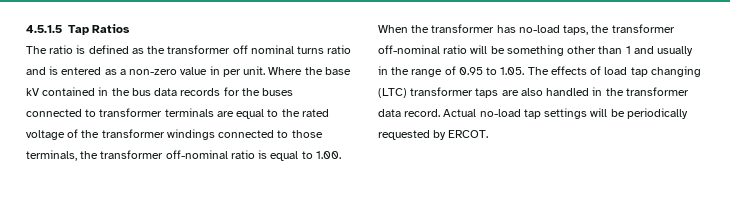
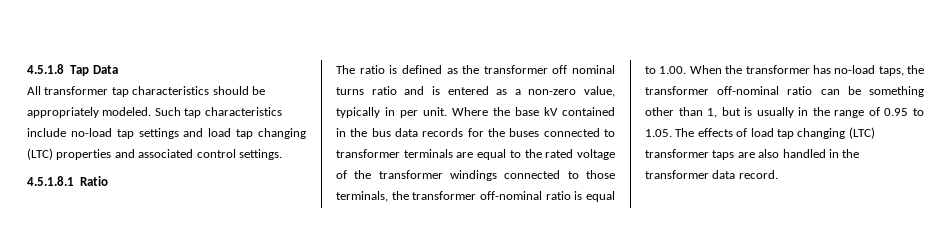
- 4.5.1.5 Tap Ratios
+ 4.5.1.8 Tap Data
+ All transformer tap characteristics should be appropriately modeled. Such tap characteristics include no-load tap settings and load tap changing (LTC) properties and associated control settings.
+ 4.5.1.8.1 Ratio
- The ratio is defined as the transformer off nominal turns ratio and is entered as a non-zero value in per unit.
+ The ratio is defined as the transformer off nominal turns ratio and is entered as a non-zero value, typically in per unit.
- Where the base kV contained in the bus data records for the buses connected to transformer terminals are equal to the rated voltage of the transformer windings connected to those terminals, the transformer off-nominal ratio is equal to 1.00. When the transformer has no-load taps, the transformer off-nominal ratio will be something other than 1 and usually in the range of 0.95 to 1.05. The effects of load tap changing (LTC) transformer taps are also handled in the transformer data record. Actual no-load tap settings will be periodically requested by ERCOT.
+ Where the base kV contained in the bus data records for the buses connected to transformer terminals are equal to the rated voltage of the transformer windings connected to those terminals, the transformer off-nominal ratio is equal to 1.00. When the transformer has no-load taps, the transformer off-nominal ratio can be something other than 1, but is usually in the range of 0.95 to 1.05. The effects of load tap changing (LTC) transformer taps are also handled in the transformer data record.

